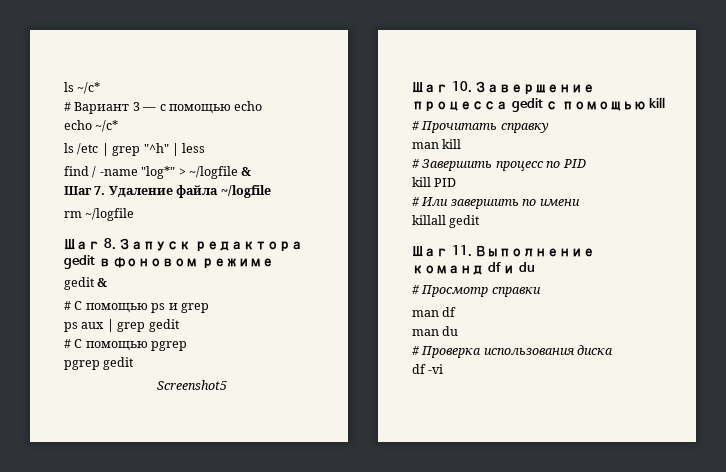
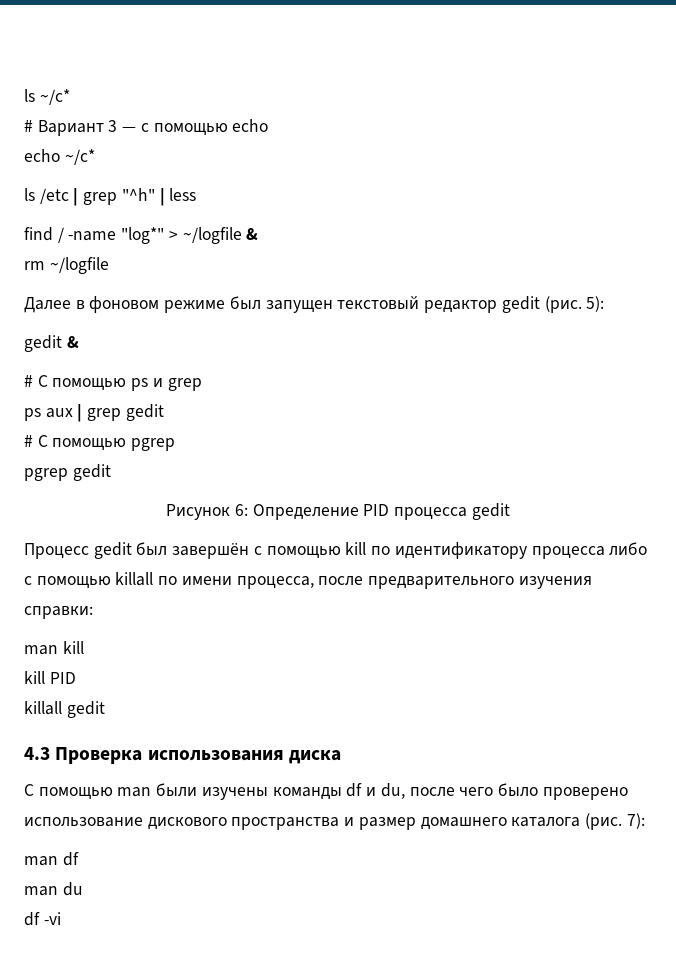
- Шаг 7. Удаление файла ~/logfile
  rm ~/logfile
- Шаг 8. Запуск редактора gedit в фоновом режиме
+ Далее в фоновом режиме был запущен текстовый редактор gedit (рис. 5):
- Screenshot5
- Шаг 10. Завершение процесса gedit с помощью kill
- # Прочитать справку
+ Рисунок 6: Определение PID процесса gedit
+ Процесс gedit был завершён с помощью kill по идентификатору процесса либо с помощью killall по имени процесса, после предварительного изучения справки:
  man kill
- # Завершить процесс по PID
  kill PID
- # Или завершить по имени
  killall gedit
- Шаг 11. Выполнение команд df и du
- # Просмотр справки
+ 4.3 Проверка использования диска
+ С помощью man были изучены команды df и du, после чего было проверено использование дискового пространства и размер домашнего каталога (рис. 7):
- # Проверка использования диска

